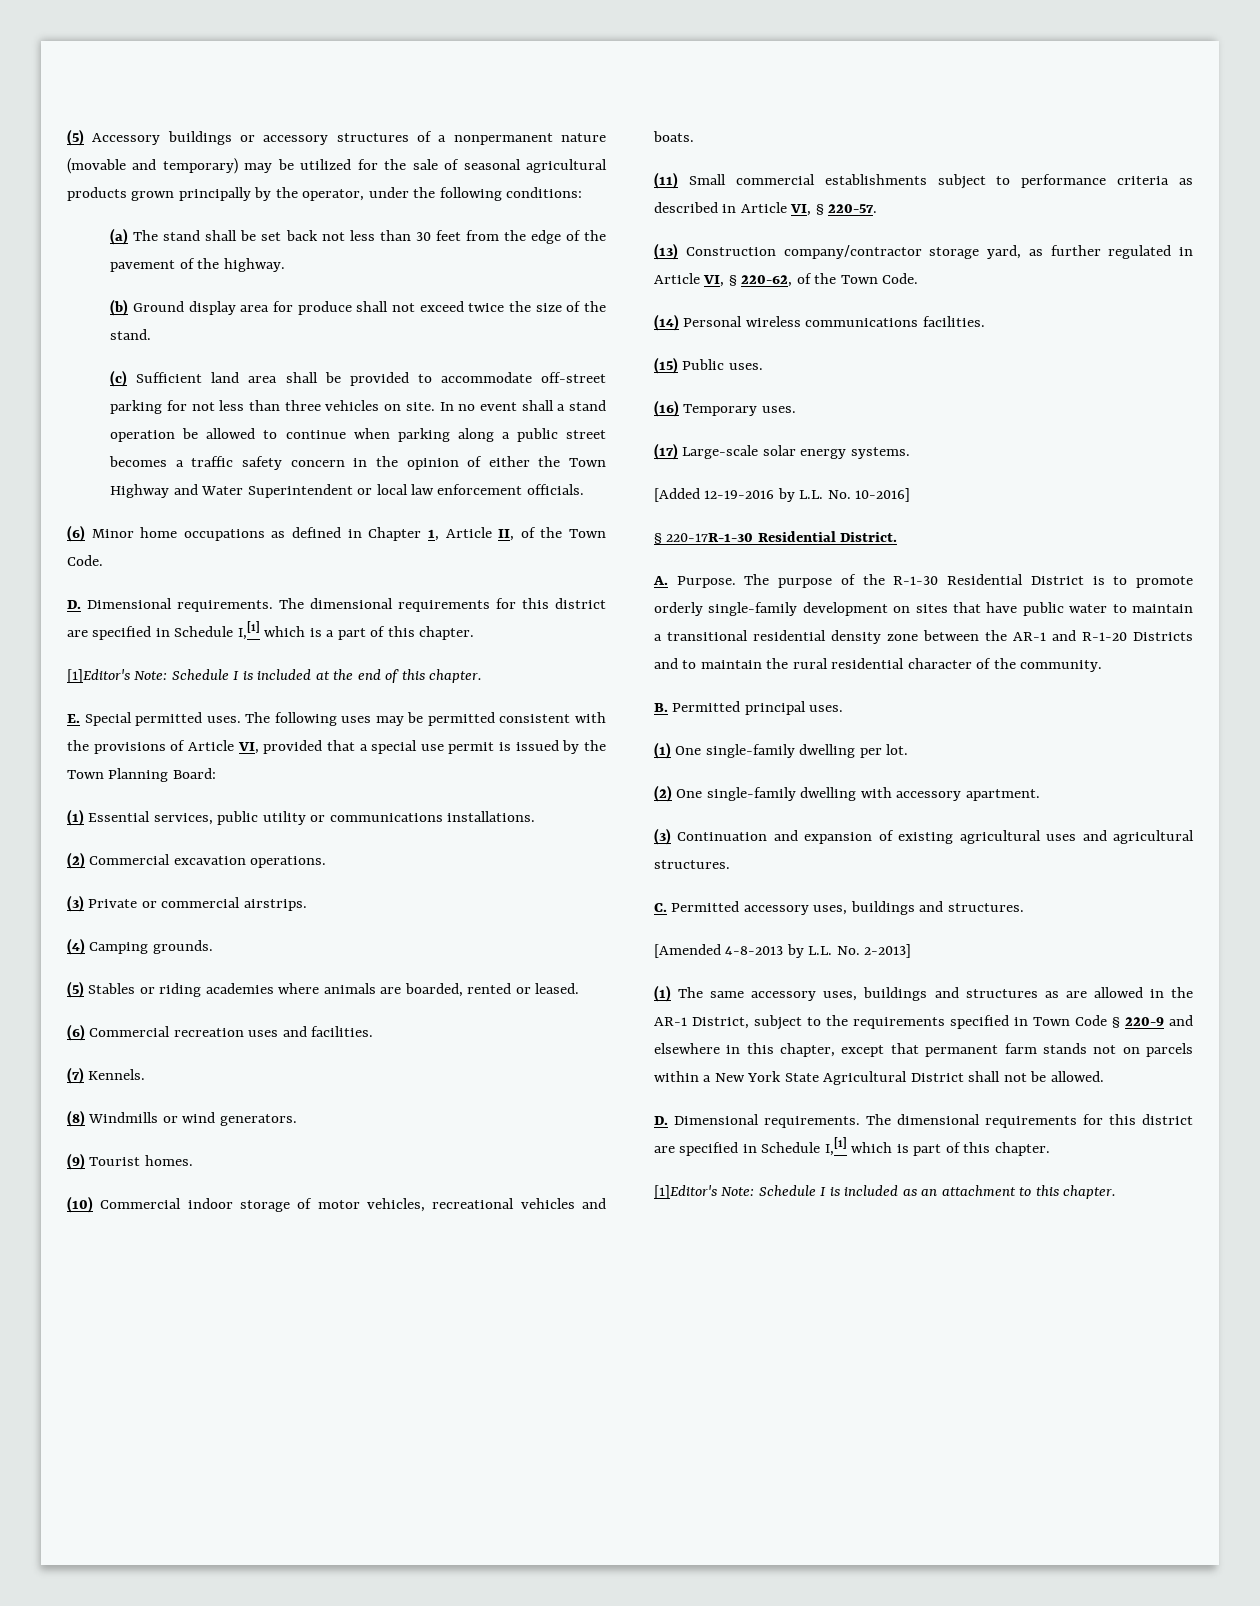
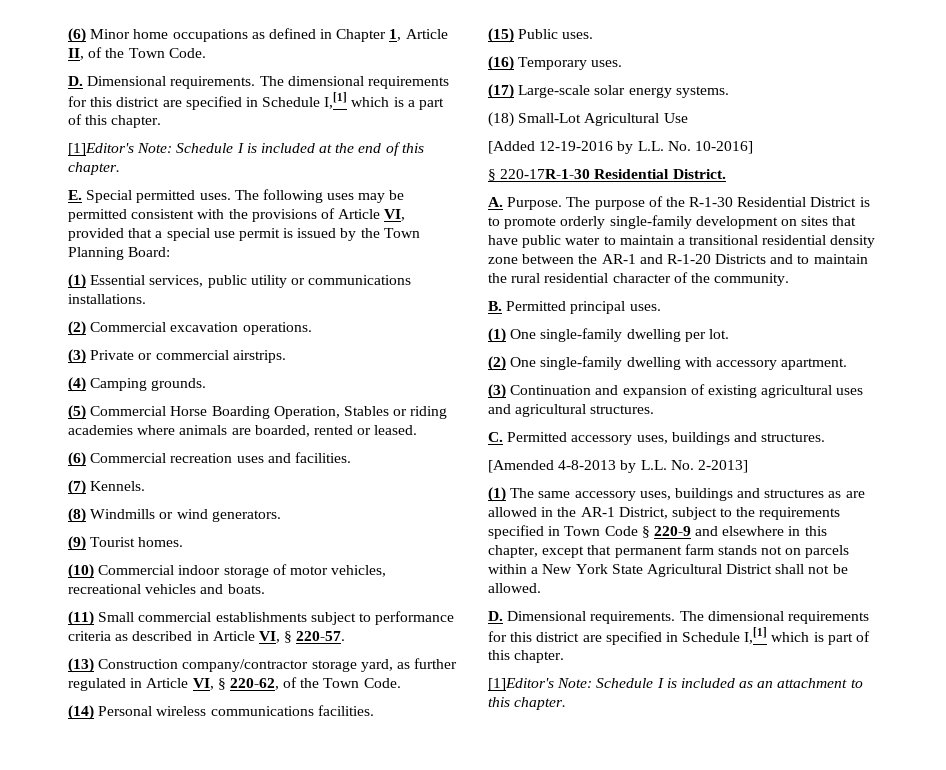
- (5) Accessory buildings or accessory structures of a nonpermanent nature (movable and temporary) may be utilized for the sale of seasonal agricultural products grown principally by the operator, under the following conditions:
- (a) The stand shall be set back not less than 30 feet from the edge of the pavement of the highway.
- (b) Ground display area for produce shall not exceed twice the size of the stand.
- (c) Sufficient land area shall be provided to accommodate off-street parking for not less than three vehicles on site. In no event shall a stand operation be allowed to continue when parking along a public street becomes a traffic safety concern in the opinion of either the Town Highway and Water Superintendent or local law enforcement officials.
- (5) Stables or riding academies where animals are boarded, rented or leased.
+ (5) Commercial Horse Boarding Operation, Stables or riding academies where animals are boarded, rented or leased.
+ (18) Small-Lot Agricultural Use

